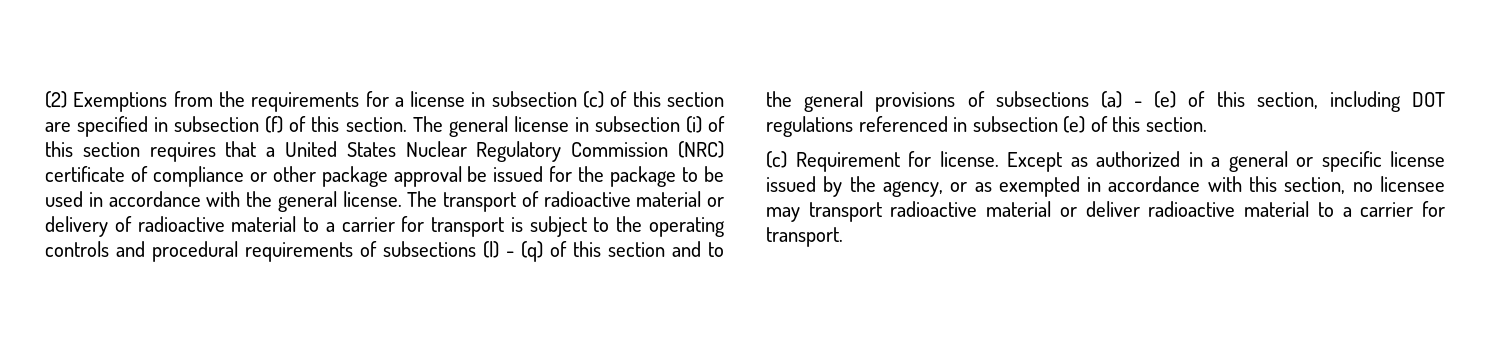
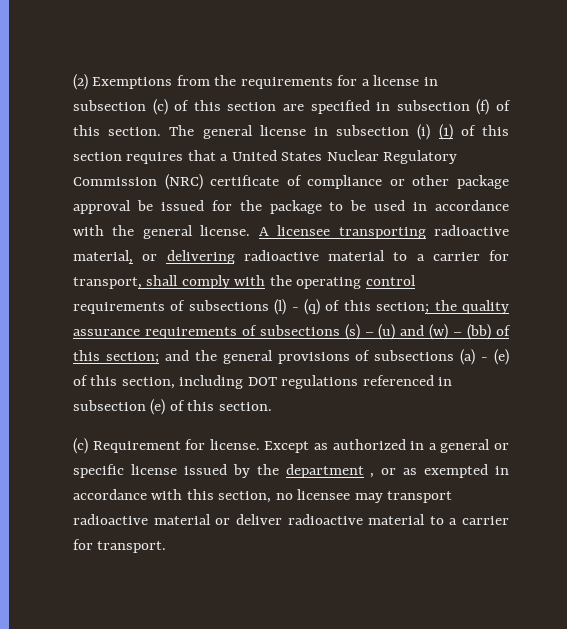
- The general license in subsection (i) of this section requires that a United States Nuclear Regulatory Commission (NRC) certificate of compliance or other package approval be issued for the package to be used in accordance with the general license.
+ The general license in subsection (i) (1) of this section requires that a United States Nuclear Regulatory Commission (NRC) certificate of compliance or other package approval be issued for the package to be used in accordance with the general license.
- The transport of radioactive material or delivery of radioactive material to a carrier for transport is subject to the operating controls and procedural requirements of subsections (l) - (q) of this section and to the general provisions of subsections (a) - (e) of this section, including DOT regulations referenced in subsection (e) of this section.
+ A licensee transporting radioactive material, or delivering radioactive material to a carrier for transport, shall comply with the operating control requirements of subsections (l) - (q) of this section; the quality assurance requirements of subsections (s) – (u) and (w) – (bb) of this section; and the general provisions of subsections (a) - (e) of this section, including DOT regulations referenced in subsection (e) of this section.
- Except as authorized in a general or specific license issued by the agency, or as exempted in accordance with this section, no licensee may transport radioactive material or deliver radioactive material to a carrier for transport.
+ Except as authorized in a general or specific license issued by the department , or as exempted in accordance with this section, no licensee may transport radioactive material or deliver radioactive material to a carrier for transport.

